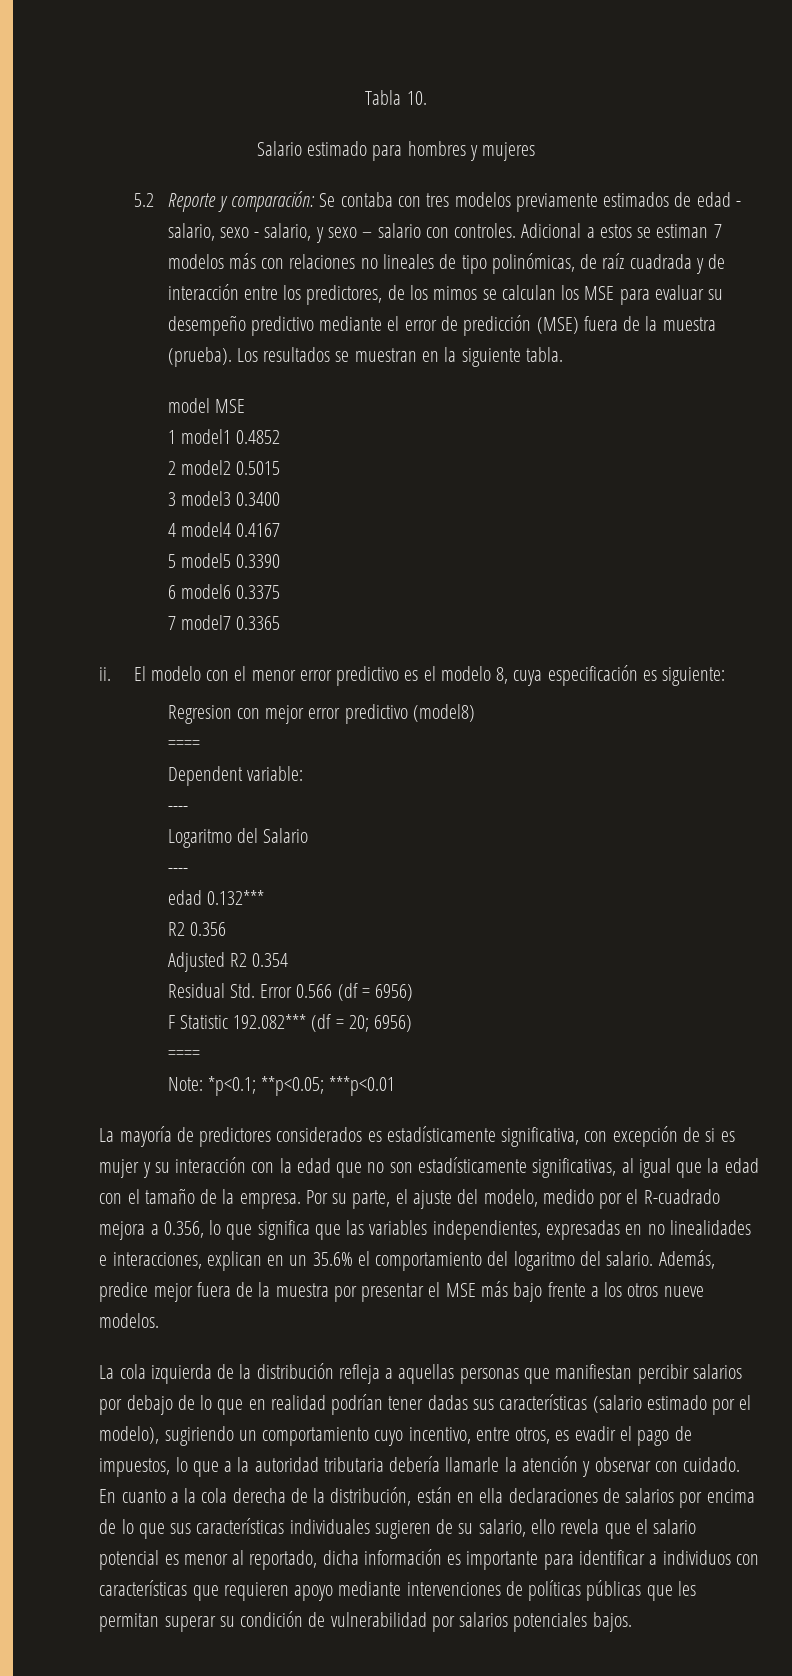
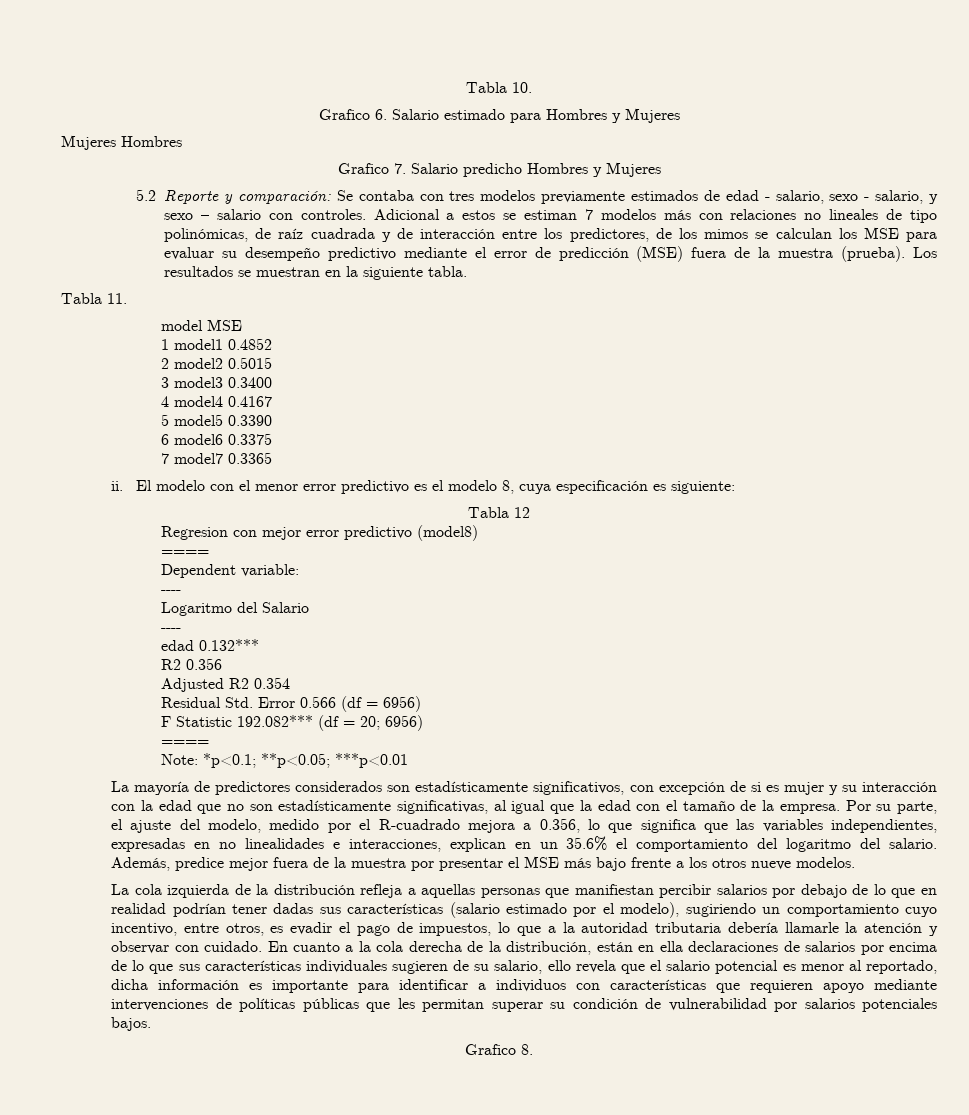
- Salario estimado para hombres y mujeres
+ Grafico 6. Salario estimado para Hombres y Mujeres
+ Mujeres Hombres
+ Grafico 7. Salario predicho Hombres y Mujeres
+ Tabla 11.
+ Tabla 12
- La mayoría de predictores considerados es estadísticamente significativa, con excepción de si es mujer y su interacción con la edad que no son estadísticamente significativas, al igual que la edad con el tamaño de la empresa.
+ La mayoría de predictores considerados son estadísticamente significativos, con excepción de si es mujer y su interacción con la edad que no son estadísticamente significativas, al igual que la edad con el tamaño de la empresa.
+ Grafico 8.

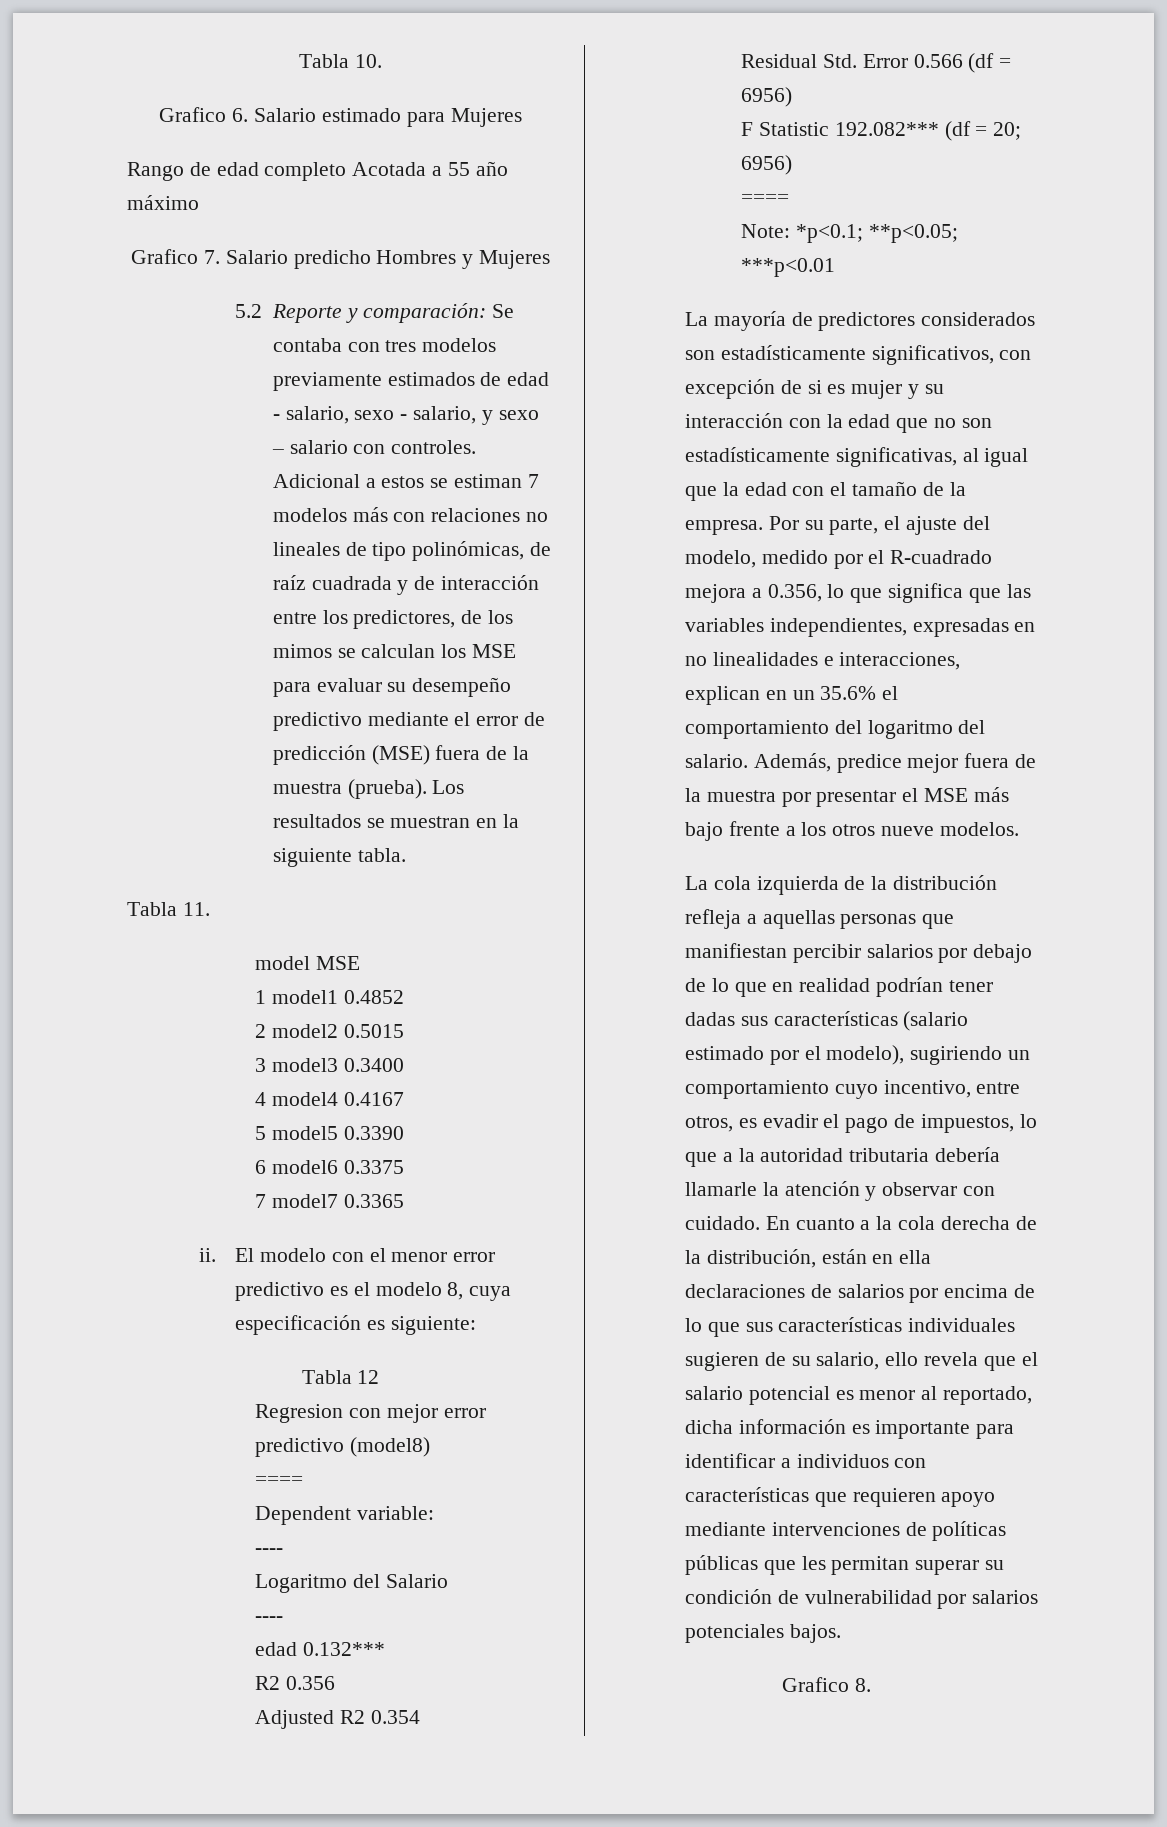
- Grafico 6. Salario estimado para Hombres y Mujeres
- Mujeres Hombres
+ Grafico 6. Salario estimado para Mujeres
+ Rango de edad completo Acotada a 55 año máximo

